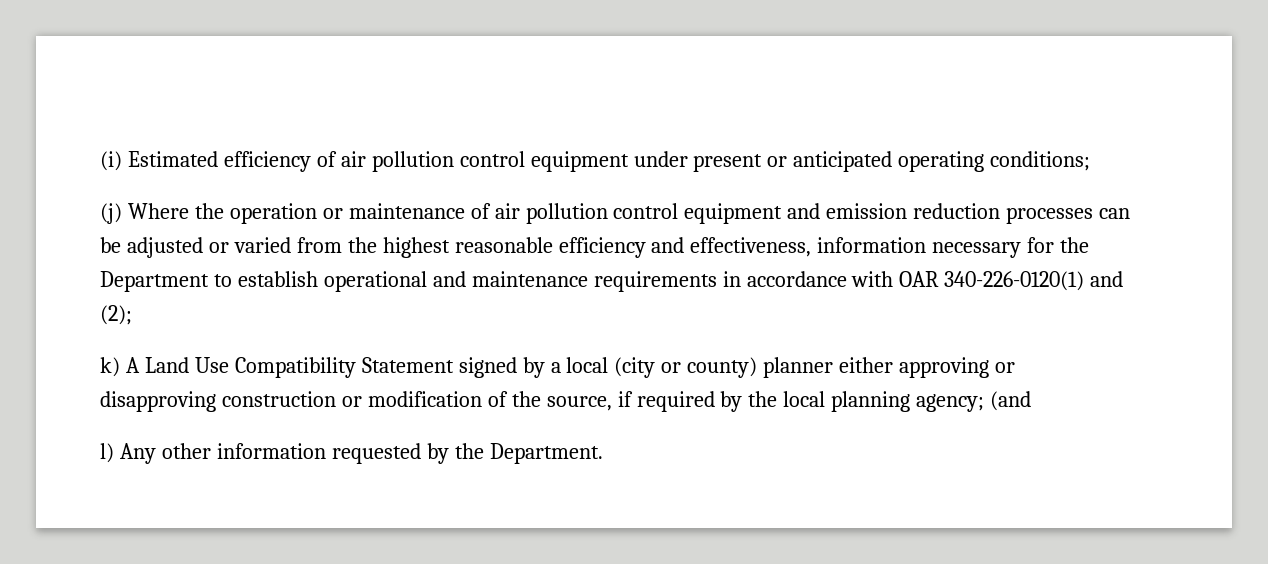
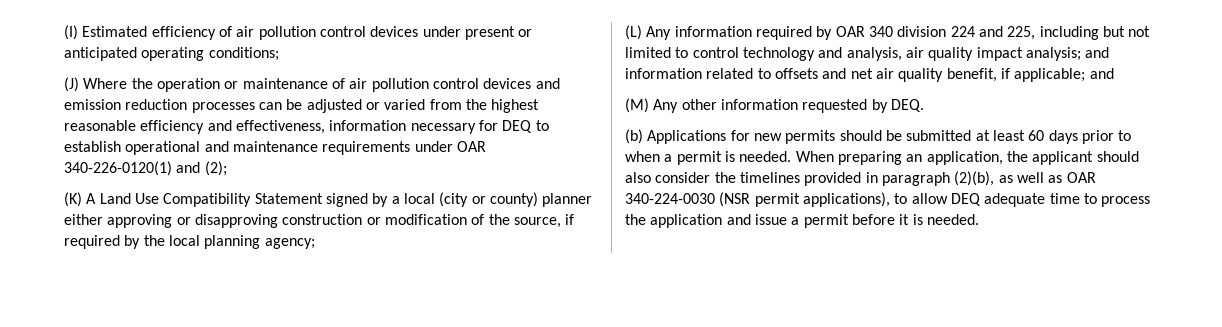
- (i) Estimated efficiency of air pollution control equipment under present or anticipated operating conditions;
+ (I) Estimated efficiency of air pollution control devices under present or anticipated operating conditions;
- (j) Where the operation or maintenance of air pollution control equipment and emission reduction processes can be adjusted or varied from the highest reasonable efficiency and effectiveness, information necessary for the Department to establish operational and maintenance requirements in accordance with OAR 340-226-0120(1) and (2);
+ (J) Where the operation or maintenance of air pollution control devices and emission reduction processes can be adjusted or varied from the highest reasonable efficiency and effectiveness, information necessary for DEQ to establish operational and maintenance requirements under OAR 340-226-0120(1) and (2);
- k) A Land Use Compatibility Statement signed by a local (city or county) planner either approving or disapproving construction or modification of the source, if required by the local planning agency; (and
- l) Any other information requested by the Department.
+ (K) A Land Use Compatibility Statement signed by a local (city or county) planner either approving or disapproving construction or modification of the source, if required by the local planning agency;
+ (L) Any information required by OAR 340 division 224 and 225, including but not limited to control technology and analysis, air quality impact analysis; and information related to offsets and net air quality benefit, if applicable; and
+ (M) Any other information requested by DEQ.
+ (b) Applications for new permits should be submitted at least 60 days prior to when a permit is needed. When preparing an application, the applicant should also consider the timelines provided in paragraph (2)(b), as well as OAR 340-224-0030 (NSR permit applications), to allow DEQ adequate time to process the application and issue a permit before it is needed.

